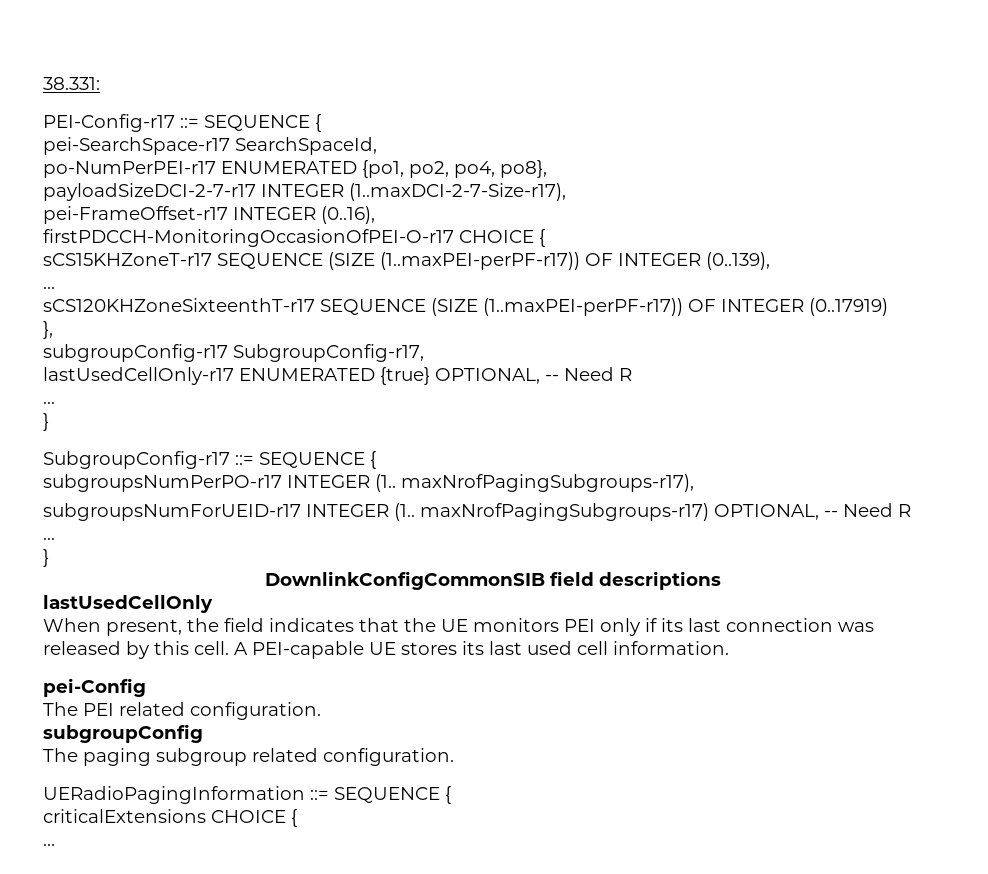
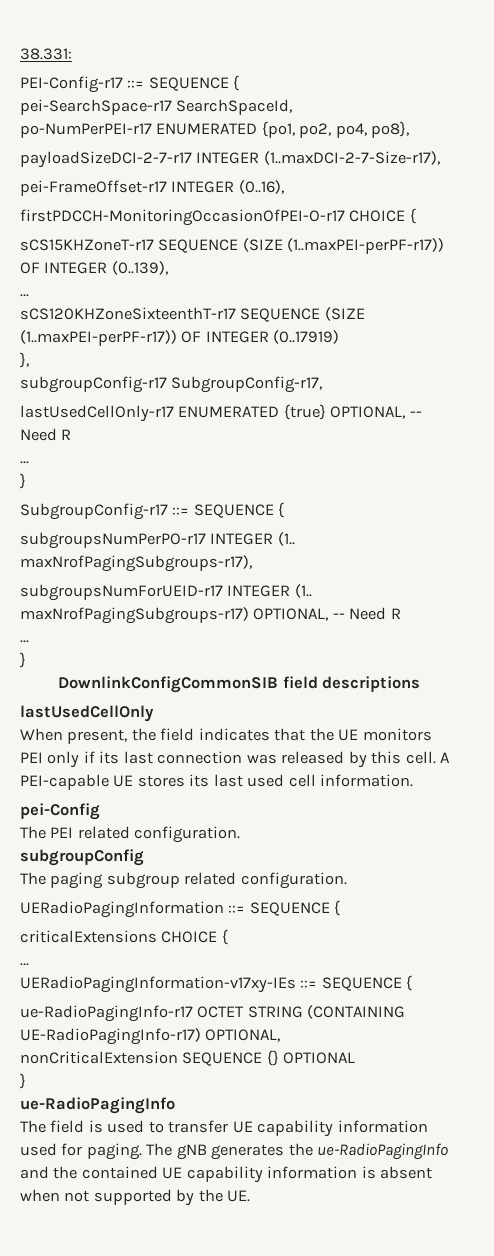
+ UERadioPagingInformation-v17xy-IEs ::= SEQUENCE {
+ ue-RadioPagingInfo-r17 OCTET STRING (CONTAINING UE-RadioPagingInfo-r17) OPTIONAL,
+ nonCriticalExtension SEQUENCE {} OPTIONAL
+ }
+ ue-RadioPagingInfo
+ The field is used to transfer UE capability information used for paging. The gNB generates the ue-RadioPagingInfo and the contained UE capability information is absent when not supported by the UE.

